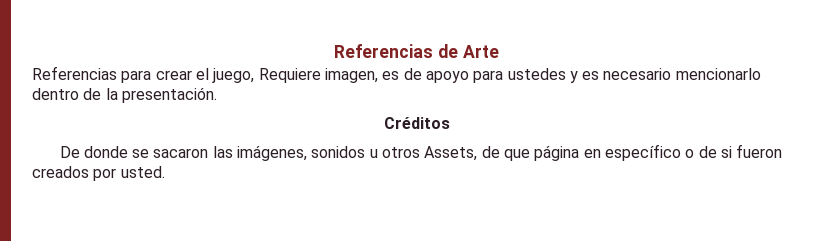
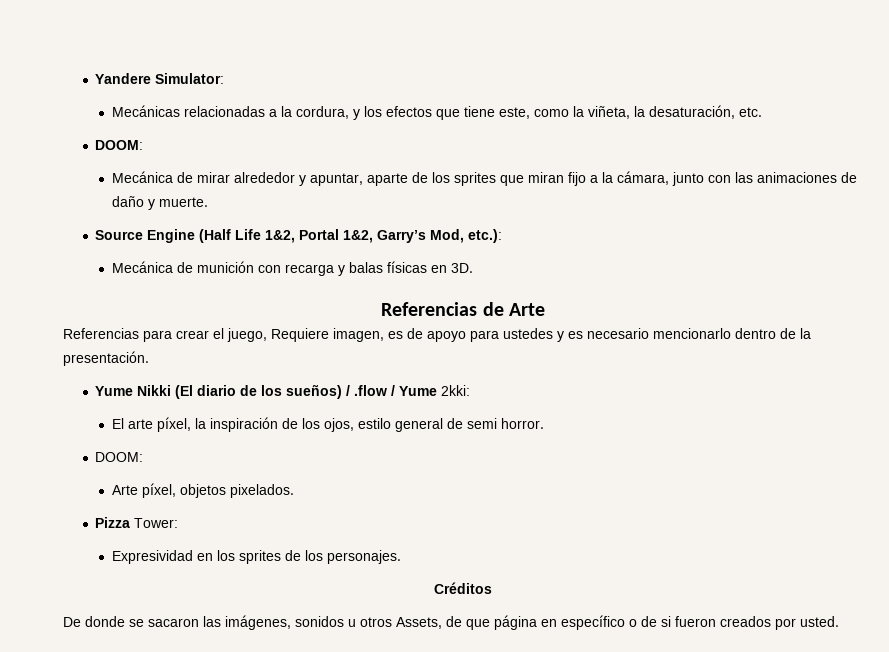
+ Yandere Simulator:
+ Mecánicas relacionadas a la cordura, y los efectos que tiene este, como la viñeta, la desaturación, etc.
+ DOOM:
+ Mecánica de mirar alrededor y apuntar, aparte de los sprites que miran fijo a la cámara, junto con las animaciones de daño y muerte.
+ Source Engine (Half Life 1&2, Portal 1&2, Garry’s Mod, etc.):
+ Mecánica de munición con recarga y balas físicas en 3D.
+ Yume Nikki (El diario de los sueños) / .flow / Yume 2kki:
+ El arte píxel, la inspiración de los ojos, estilo general de semi horror.
+ DOOM:
+ Arte píxel, objetos pixelados.
+ Pizza Tower:
+ Expresividad en los sprites de los personajes.

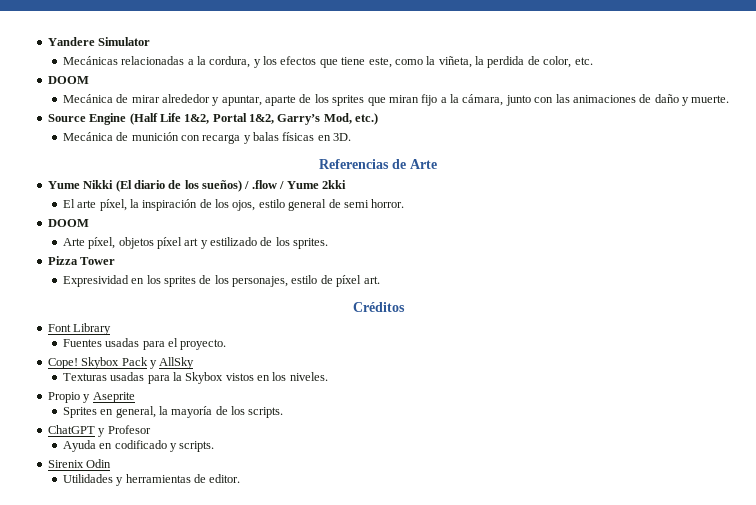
- Yandere Simulator:
+ Yandere Simulator
- Mecánicas relacionadas a la cordura, y los efectos que tiene este, como la viñeta, la desaturación, etc.
- DOOM:
+ Mecánicas relacionadas a la cordura, y los efectos que tiene este, como la viñeta, la perdida de color, etc.
+ DOOM
- Source Engine (Half Life 1&2, Portal 1&2, Garry’s Mod, etc.):
+ Source Engine (Half Life 1&2, Portal 1&2, Garry’s Mod, etc.)
- Referencias para crear el juego, Requiere imagen, es de apoyo para ustedes y es necesario mencionarlo dentro de la presentación.
- Yume Nikki (El diario de los sueños) / .flow / Yume 2kki:
+ Yume Nikki (El diario de los sueños) / .flow / Yume 2kki
  El arte píxel, la inspiración de los ojos, estilo general de semi horror.
- DOOM:
+ DOOM
- Arte píxel, objetos pixelados.
+ Arte píxel, objetos píxel art y estilizado de los sprites.
- Pizza Tower:
+ Pizza Tower
- Expresividad en los sprites de los personajes.
+ Expresividad en los sprites de los personajes, estilo de píxel art.
  Créditos
- De donde se sacaron las imágenes, sonidos u otros Assets, de que página en específico o de si fueron creados por usted.
+ Font Library
+ Fuentes usadas para el proyecto.
+ Cope! Skybox Pack y AllSky
+ Texturas usadas para la Skybox vistos en los niveles.
+ Propio y Aseprite
+ Sprites en general, la mayoría de los scripts.
+ ChatGPT y Profesor
+ Ayuda en codificado y scripts.
+ Sirenix Odin
+ Utilidades y herramientas de editor.

